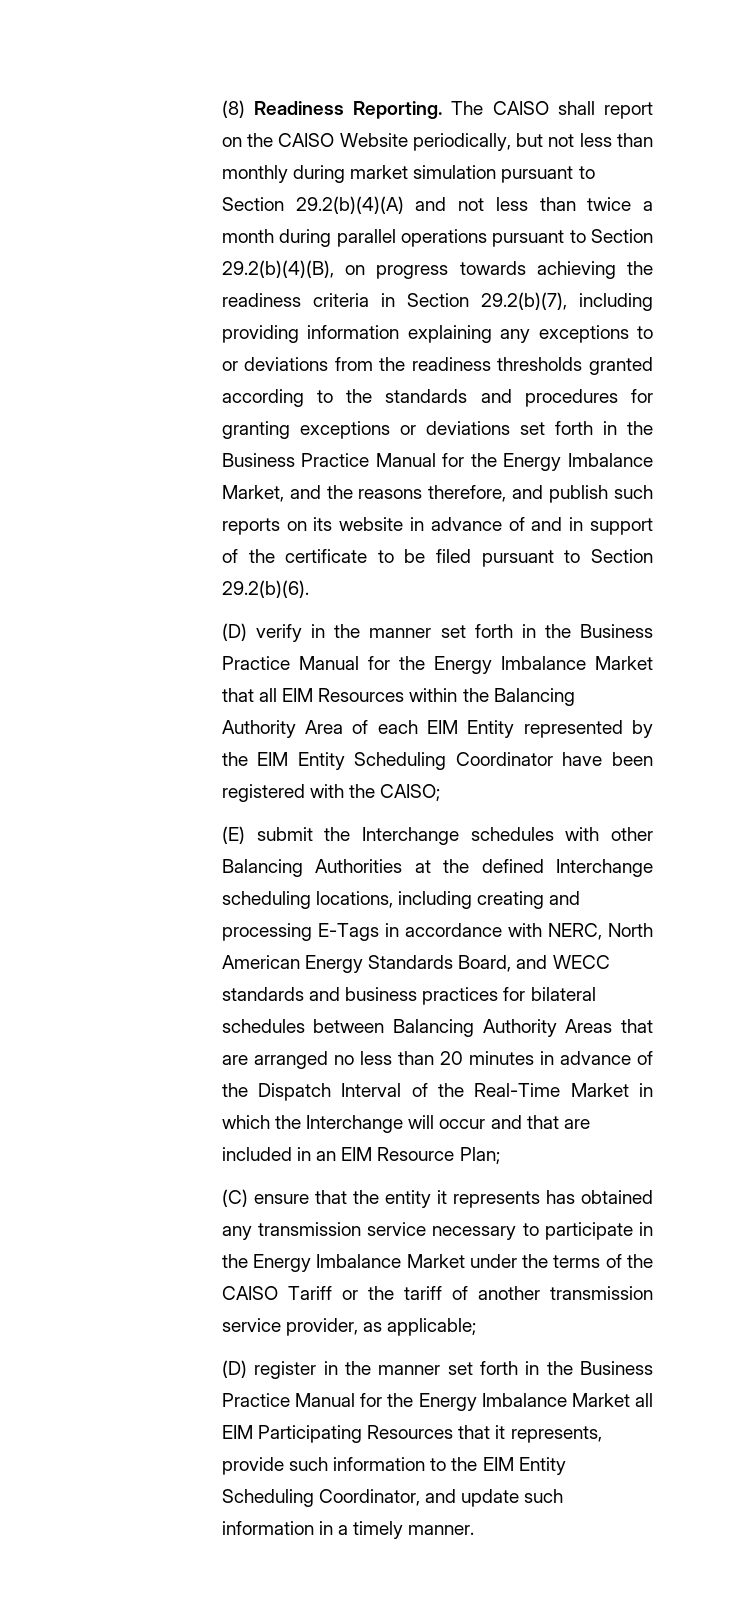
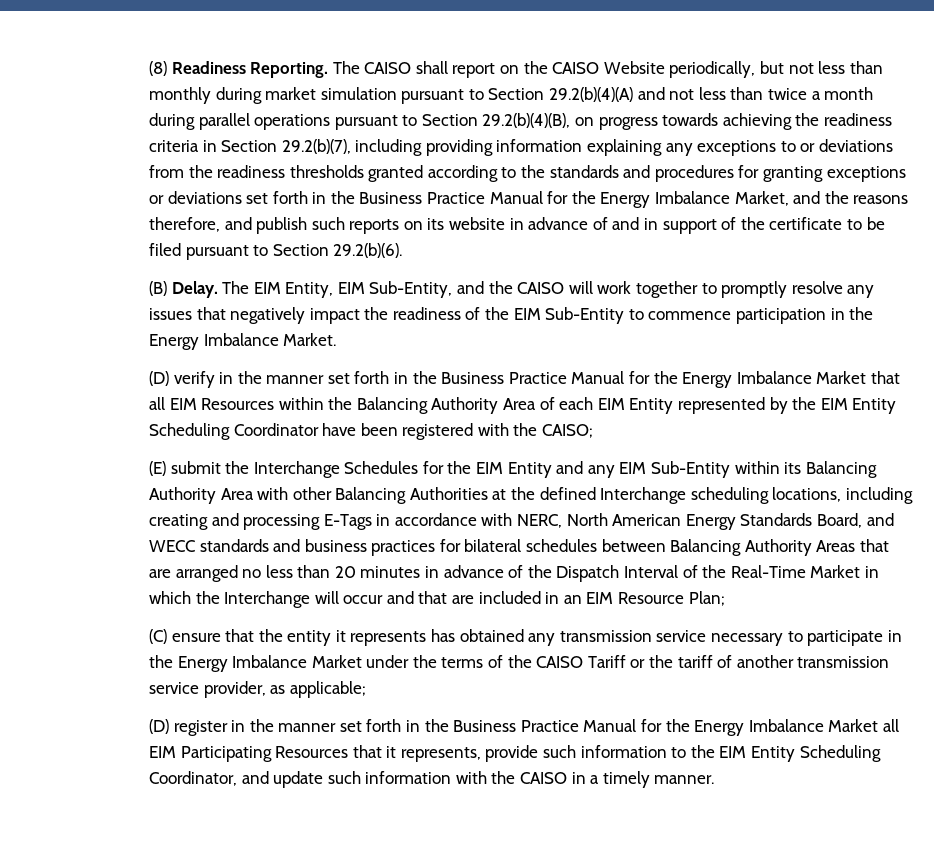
+ (B) Delay. The EIM Entity, EIM Sub-Entity, and the CAISO will work together to promptly resolve any issues that negatively impact the readiness of the EIM Sub-Entity to commence participation in the Energy Imbalance Market.
- (E) submit the Interchange schedules with other Balancing Authorities at the defined Interchange scheduling locations, including creating and processing E-Tags in accordance with NERC, North American Energy Standards Board, and WECC standards and business practices for bilateral schedules between Balancing Authority Areas that are arranged no less than 20 minutes in advance of the Dispatch Interval of the Real-Time Market in which the Interchange will occur and that are included in an EIM Resource Plan;
+ (E) submit the Interchange Schedules for the EIM Entity and any EIM Sub-Entity within its Balancing Authority Area with other Balancing Authorities at the defined Interchange scheduling locations, including creating and processing E-Tags in accordance with NERC, North American Energy Standards Board, and WECC standards and business practices for bilateral schedules between Balancing Authority Areas that are arranged no less than 20 minutes in advance of the Dispatch Interval of the Real-Time Market in which the Interchange will occur and that are included in an EIM Resource Plan;
- (D) register in the manner set forth in the Business Practice Manual for the Energy Imbalance Market all EIM Participating Resources that it represents, provide such information to the EIM Entity Scheduling Coordinator, and update such information in a timely manner.
+ (D) register in the manner set forth in the Business Practice Manual for the Energy Imbalance Market all EIM Participating Resources that it represents, provide such information to the EIM Entity Scheduling Coordinator, and update such information with the CAISO in a timely manner.

